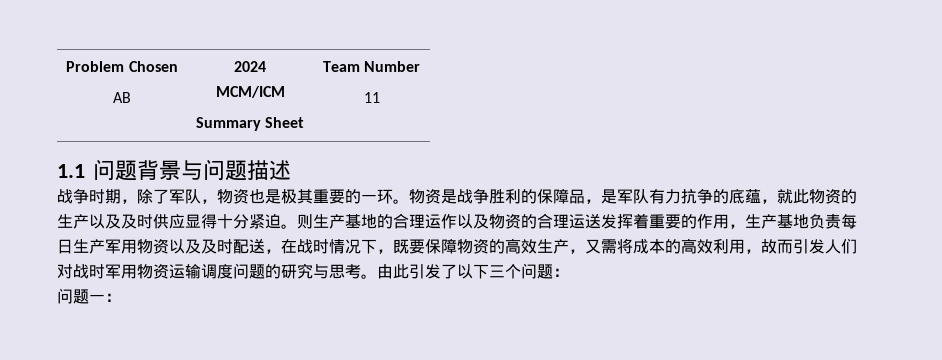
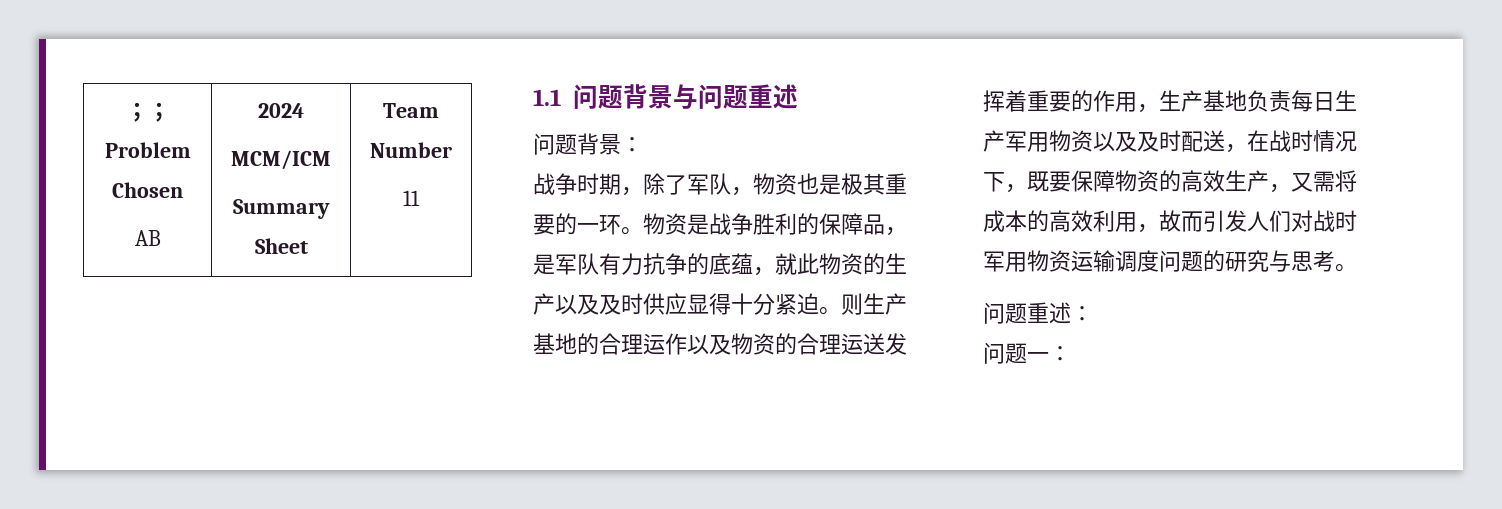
- Problem Chosen
+ ；；Problem Chosen
- 1.1问题背景与问题描述
+ 1.1问题背景与问题重述
+ 问题背景：
- 则生产基地的合理运作以及物资的合理运送发挥着重要的作用，生产基地负责每日生产军用物资以及及时配送，在战时情况下，既要保障物资的高效生产，又需将成本的高效利用，故而引发人们对战时军用物资运输调度问题的研究与思考。由此引发了以下三个问题：
+ 则生产基地的合理运作以及物资的合理运送发挥着重要的作用，生产基地负责每日生产军用物资以及及时配送，在战时情况下，既要保障物资的高效生产，又需将成本的高效利用，故而引发人们对战时军用物资运输调度问题的研究与思考。
+ 问题重述：

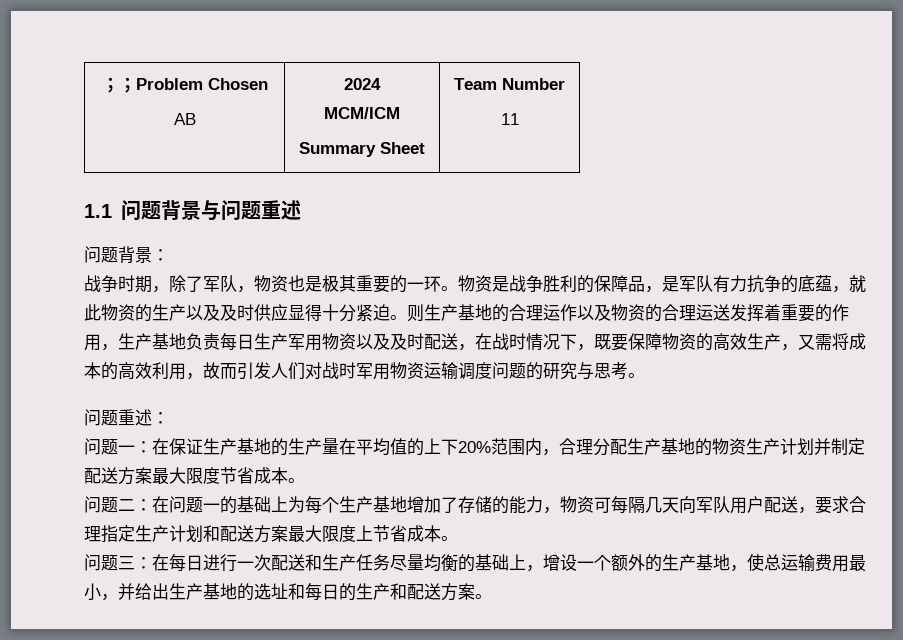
- 问题一：
+ 问题一：在保证生产基地的生产量在平均值的上下20%范围内，合理分配生产基地的物资生产计划并制定配送方案最大限度节省成本。
+ 问题二：在问题一的基础上为每个生产基地增加了存储的能力，物资可每隔几天向军队用户配送，要求合理指定生产计划和配送方案最大限度上节省成本。
+ 问题三：在每日进行一次配送和生产任务尽量均衡的基础上，增设一个额外的生产基地，使总运输费用最小，并给出生产基地的选址和每日的生产和配送方案。

